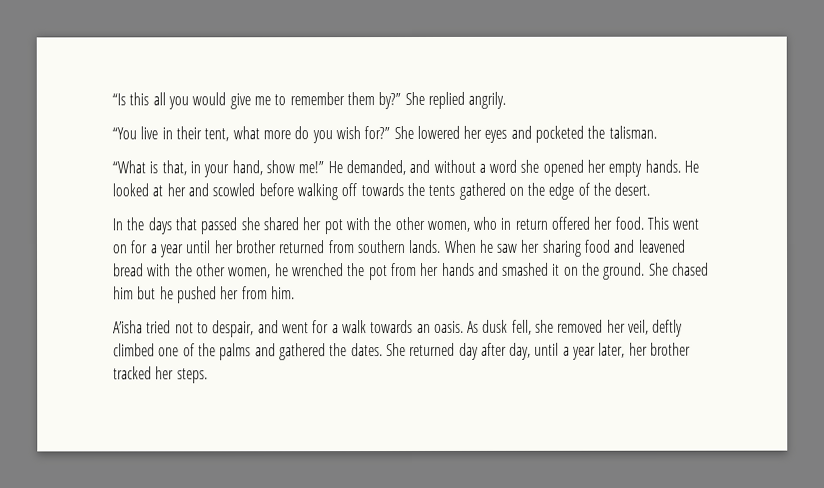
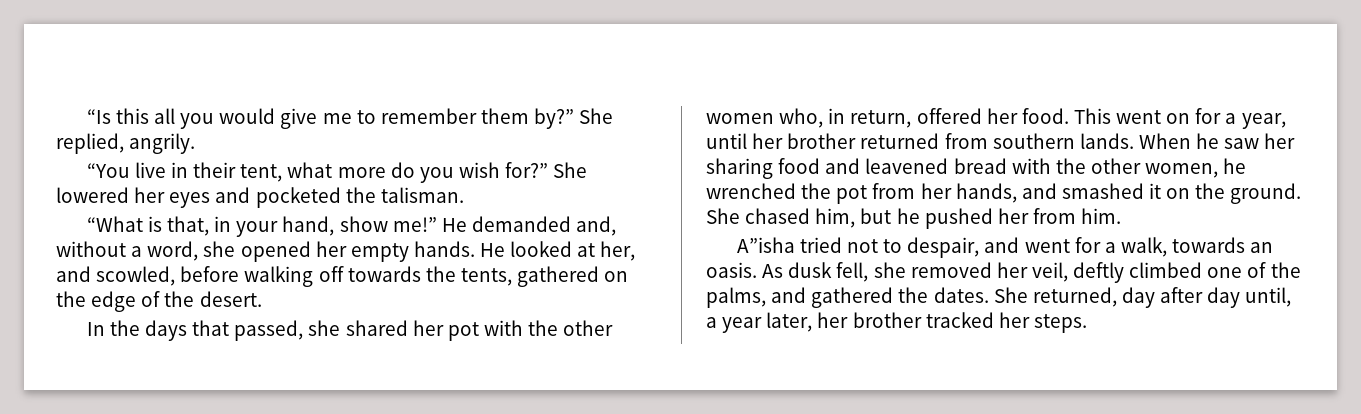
- She replied angrily.
+ She replied, angrily.
- He demanded, and without a word she opened her empty hands.
+ He demanded and, without a word, she opened her empty hands.
- He looked at her and scowled before walking off towards the tents gathered on the edge of the desert.
+ He looked at her, and scowled, before walking off towards the tents, gathered on the edge of the desert.
- In the days that passed she shared her pot with the other women, who in return offered her food.
+ In the days that passed, she shared her pot with the other women who, in return, offered her food.
- This went on for a year until her brother returned from southern lands.
+ This went on for a year, until her brother returned from southern lands.
- When he saw her sharing food and leavened bread with the other women, he wrenched the pot from her hands and smashed it on the ground.
+ When he saw her sharing food and leavened bread with the other women, he wrenched the pot from her hands, and smashed it on the ground.
- She chased him but he pushed her from him.
+ She chased him, but he pushed her from him.
- A’isha tried not to despair, and went for a walk towards an oasis.
+ A”isha tried not to despair, and went for a walk, towards an oasis.
- As dusk fell, she removed her veil, deftly climbed one of the palms and gathered the dates.
+ As dusk fell, she removed her veil, deftly climbed one of the palms, and gathered the dates.
- She returned day after day, until a year later, her brother tracked her steps.
+ She returned, day after day until, a year later, her brother tracked her steps.

